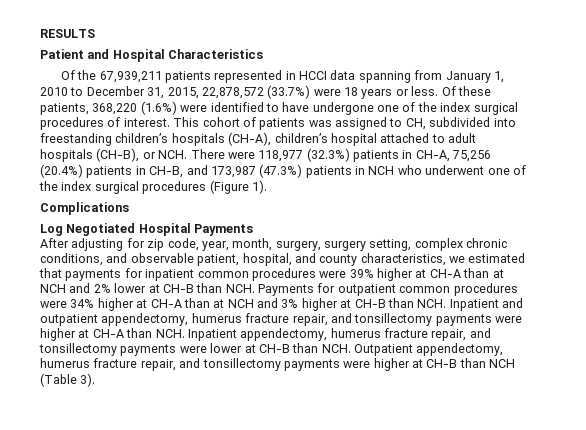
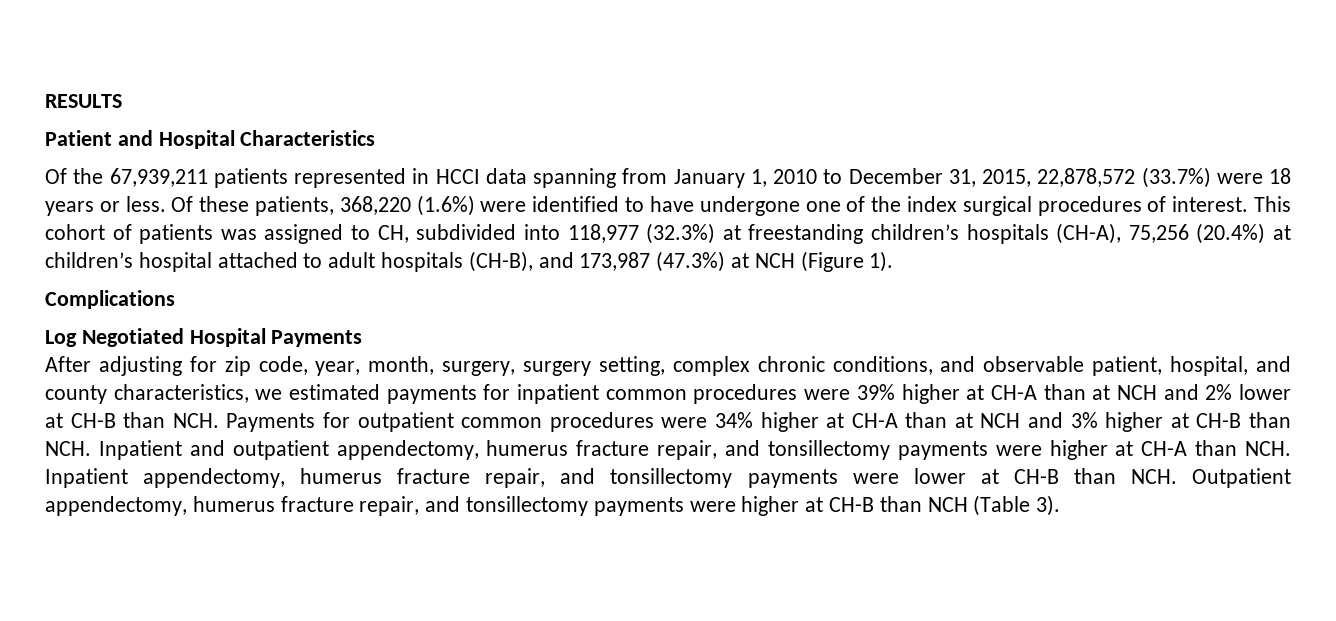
- This cohort of patients was assigned to CH, subdivided into freestanding children’s hospitals (CH-A), children’s hospital attached to adult hospitals (CH-B), or NCH. There were 118,977 (32.3%) patients in CH-A, 75,256 (20.4%) patients in CH-B, and 173,987 (47.3%) patients in NCH who underwent one of the index surgical procedures (Figure 1).
+ This cohort of patients was assigned to CH, subdivided into 118,977 (32.3%) at freestanding children’s hospitals (CH-A), 75,256 (20.4%) at children’s hospital attached to adult hospitals (CH-B), and 173,987 (47.3%) at NCH (Figure 1).
- After adjusting for zip code, year, month, surgery, surgery setting, complex chronic conditions, and observable patient, hospital, and county characteristics, we estimated that payments for inpatient common procedures were 39% higher at CH-A than at NCH and 2% lower at CH-B than NCH. Payments for outpatient common procedures were 34% higher at CH-A than at NCH and 3% higher at CH-B than NCH. Inpatient and outpatient appendectomy, humerus fracture repair, and tonsillectomy payments were higher at CH-A than NCH. Inpatient appendectomy, humerus fracture repair, and tonsillectomy payments were lower at CH-B than NCH. Outpatient appendectomy, humerus fracture repair, and tonsillectomy payments were higher at CH-B than NCH (Table 3).
+ After adjusting for zip code, year, month, surgery, surgery setting, complex chronic conditions, and observable patient, hospital, and county characteristics, we estimated payments for inpatient common procedures were 39% higher at CH-A than at NCH and 2% lower at CH-B than NCH. Payments for outpatient common procedures were 34% higher at CH-A than at NCH and 3% higher at CH-B than NCH. Inpatient and outpatient appendectomy, humerus fracture repair, and tonsillectomy payments were higher at CH-A than NCH. Inpatient appendectomy, humerus fracture repair, and tonsillectomy payments were lower at CH-B than NCH. Outpatient appendectomy, humerus fracture repair, and tonsillectomy payments were higher at CH-B than NCH (Table 3).

